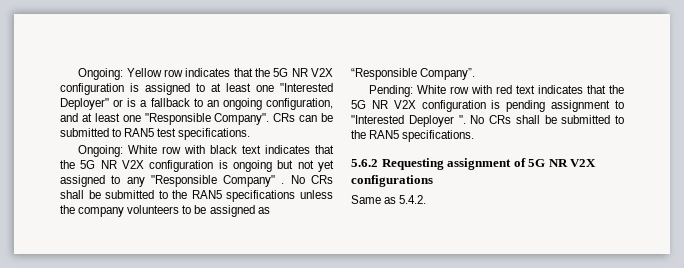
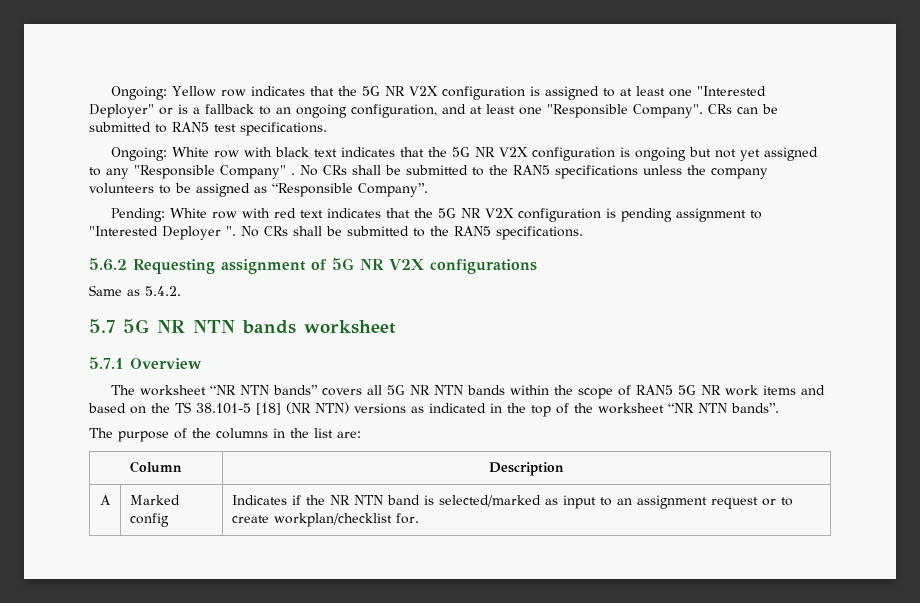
+ 5.7 5G NR NTN bands worksheet
+ 5.7.1 Overview
+ The worksheet “NR NTN bands” covers all 5G NR NTN bands within the scope of RAN5 5G NR work items and based on the TS 38.101-5 [18] (NR NTN) versions as indicated in the top of the worksheet “NR NTN bands”.
+ The purpose of the columns in the list are:
+ Column | Description
+ A | Marked config | Indicates if the NR NTN band is selected/marked as input to an assignment request or to create workplan/checklist for.

